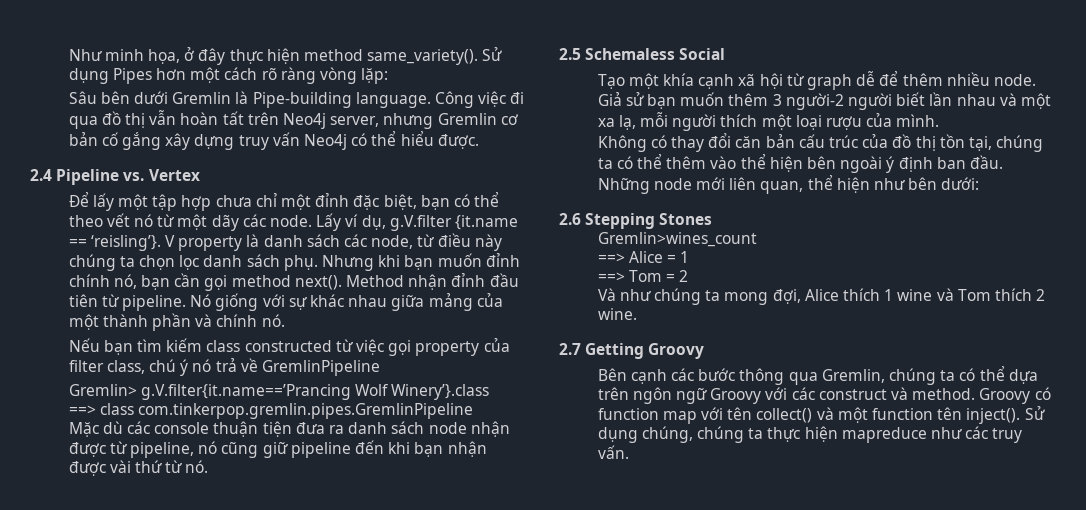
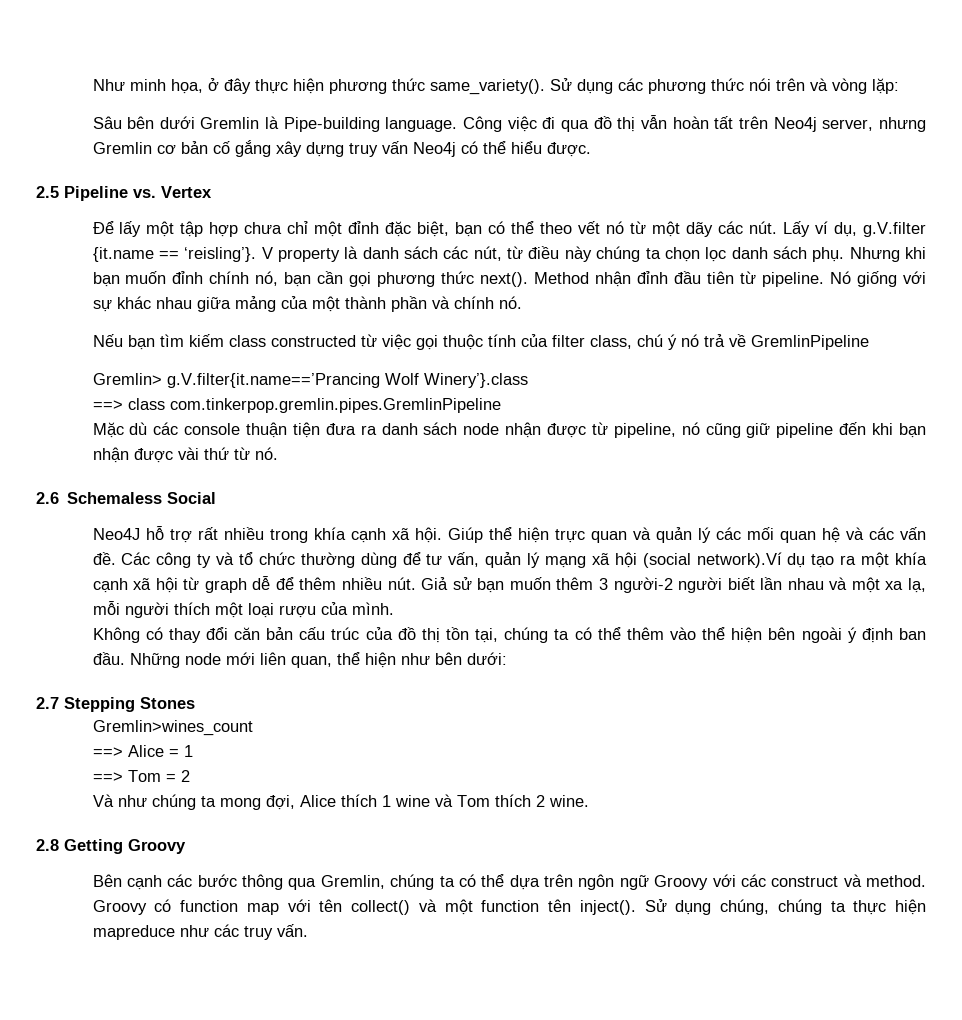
- Như minh họa, ở đây thực hiện method same_variety().
+ Như minh họa, ở đây thực hiện phương thức same_variety().
- Sử dụng Pipes hơn một cách rõ ràng vòng lặp:
+ Sử dụng các phương thức nói trên và vòng lặp:
- 2.4 Pipeline vs. Vertex
+ 2.5 Pipeline vs. Vertex
- Để lấy một tập hợp chưa chỉ một đỉnh đặc biệt, bạn có thể theo vết nó từ một dãy các node.
+ Để lấy một tập hợp chưa chỉ một đỉnh đặc biệt, bạn có thể theo vết nó từ một dãy các nút.
- V property là danh sách các node, từ điều này chúng ta chọn lọc danh sách phụ.
+ V property là danh sách các nút, từ điều này chúng ta chọn lọc danh sách phụ.
- Nhưng khi bạn muốn đỉnh chính nó, bạn cần gọi method next().
+ Nhưng khi bạn muốn đỉnh chính nó, bạn cần gọi phương thức next().
- Nếu bạn tìm kiếm class constructed từ việc gọi property của filter class, chú ý nó trả về GremlinPipeline
+ Nếu bạn tìm kiếm class constructed từ việc gọi thuộc tính của filter class, chú ý nó trả về GremlinPipeline
- 2.5 Schemaless Social
+ 2.6 Schemaless Social
- Tạo một khía cạnh xã hội từ graph dễ để thêm nhiều node.
+ Neo4J hỗ trợ rất nhiều trong khía cạnh xã hội. Giúp thể hiện trực quan và quản lý các mối quan hệ và các vấn đề. Các công ty và tổ chức thường dùng để tư vấn, quản lý mạng xã hội (social network).Ví dụ tạo ra một khía cạnh xã hội từ graph dễ để thêm nhiều nút.
- 2.6 Stepping Stones
+ 2.7 Stepping Stones
- 2.7 Getting Groovy
+ 2.8 Getting Groovy

